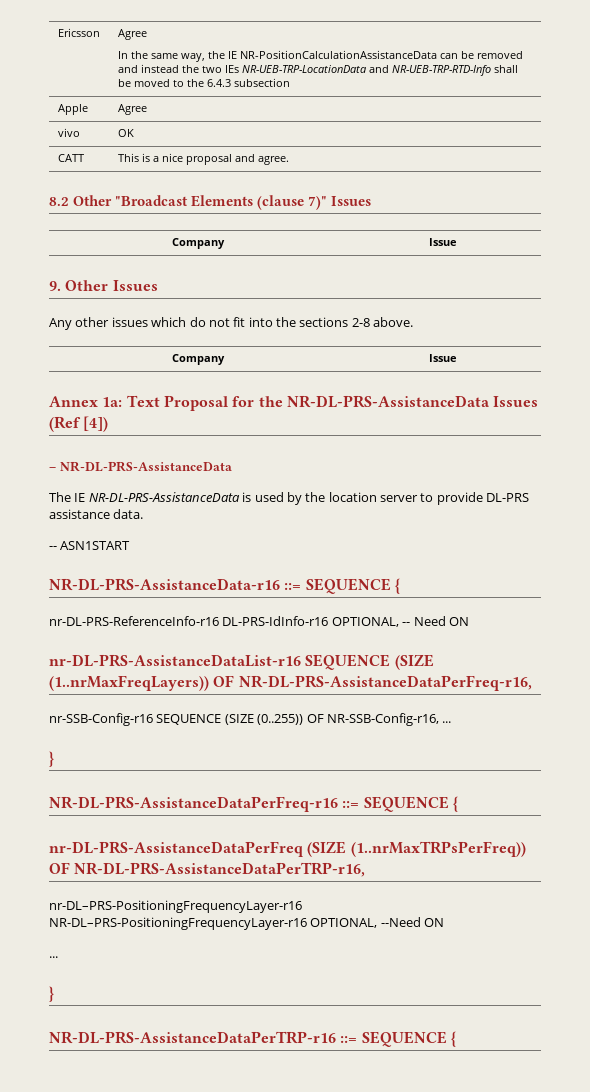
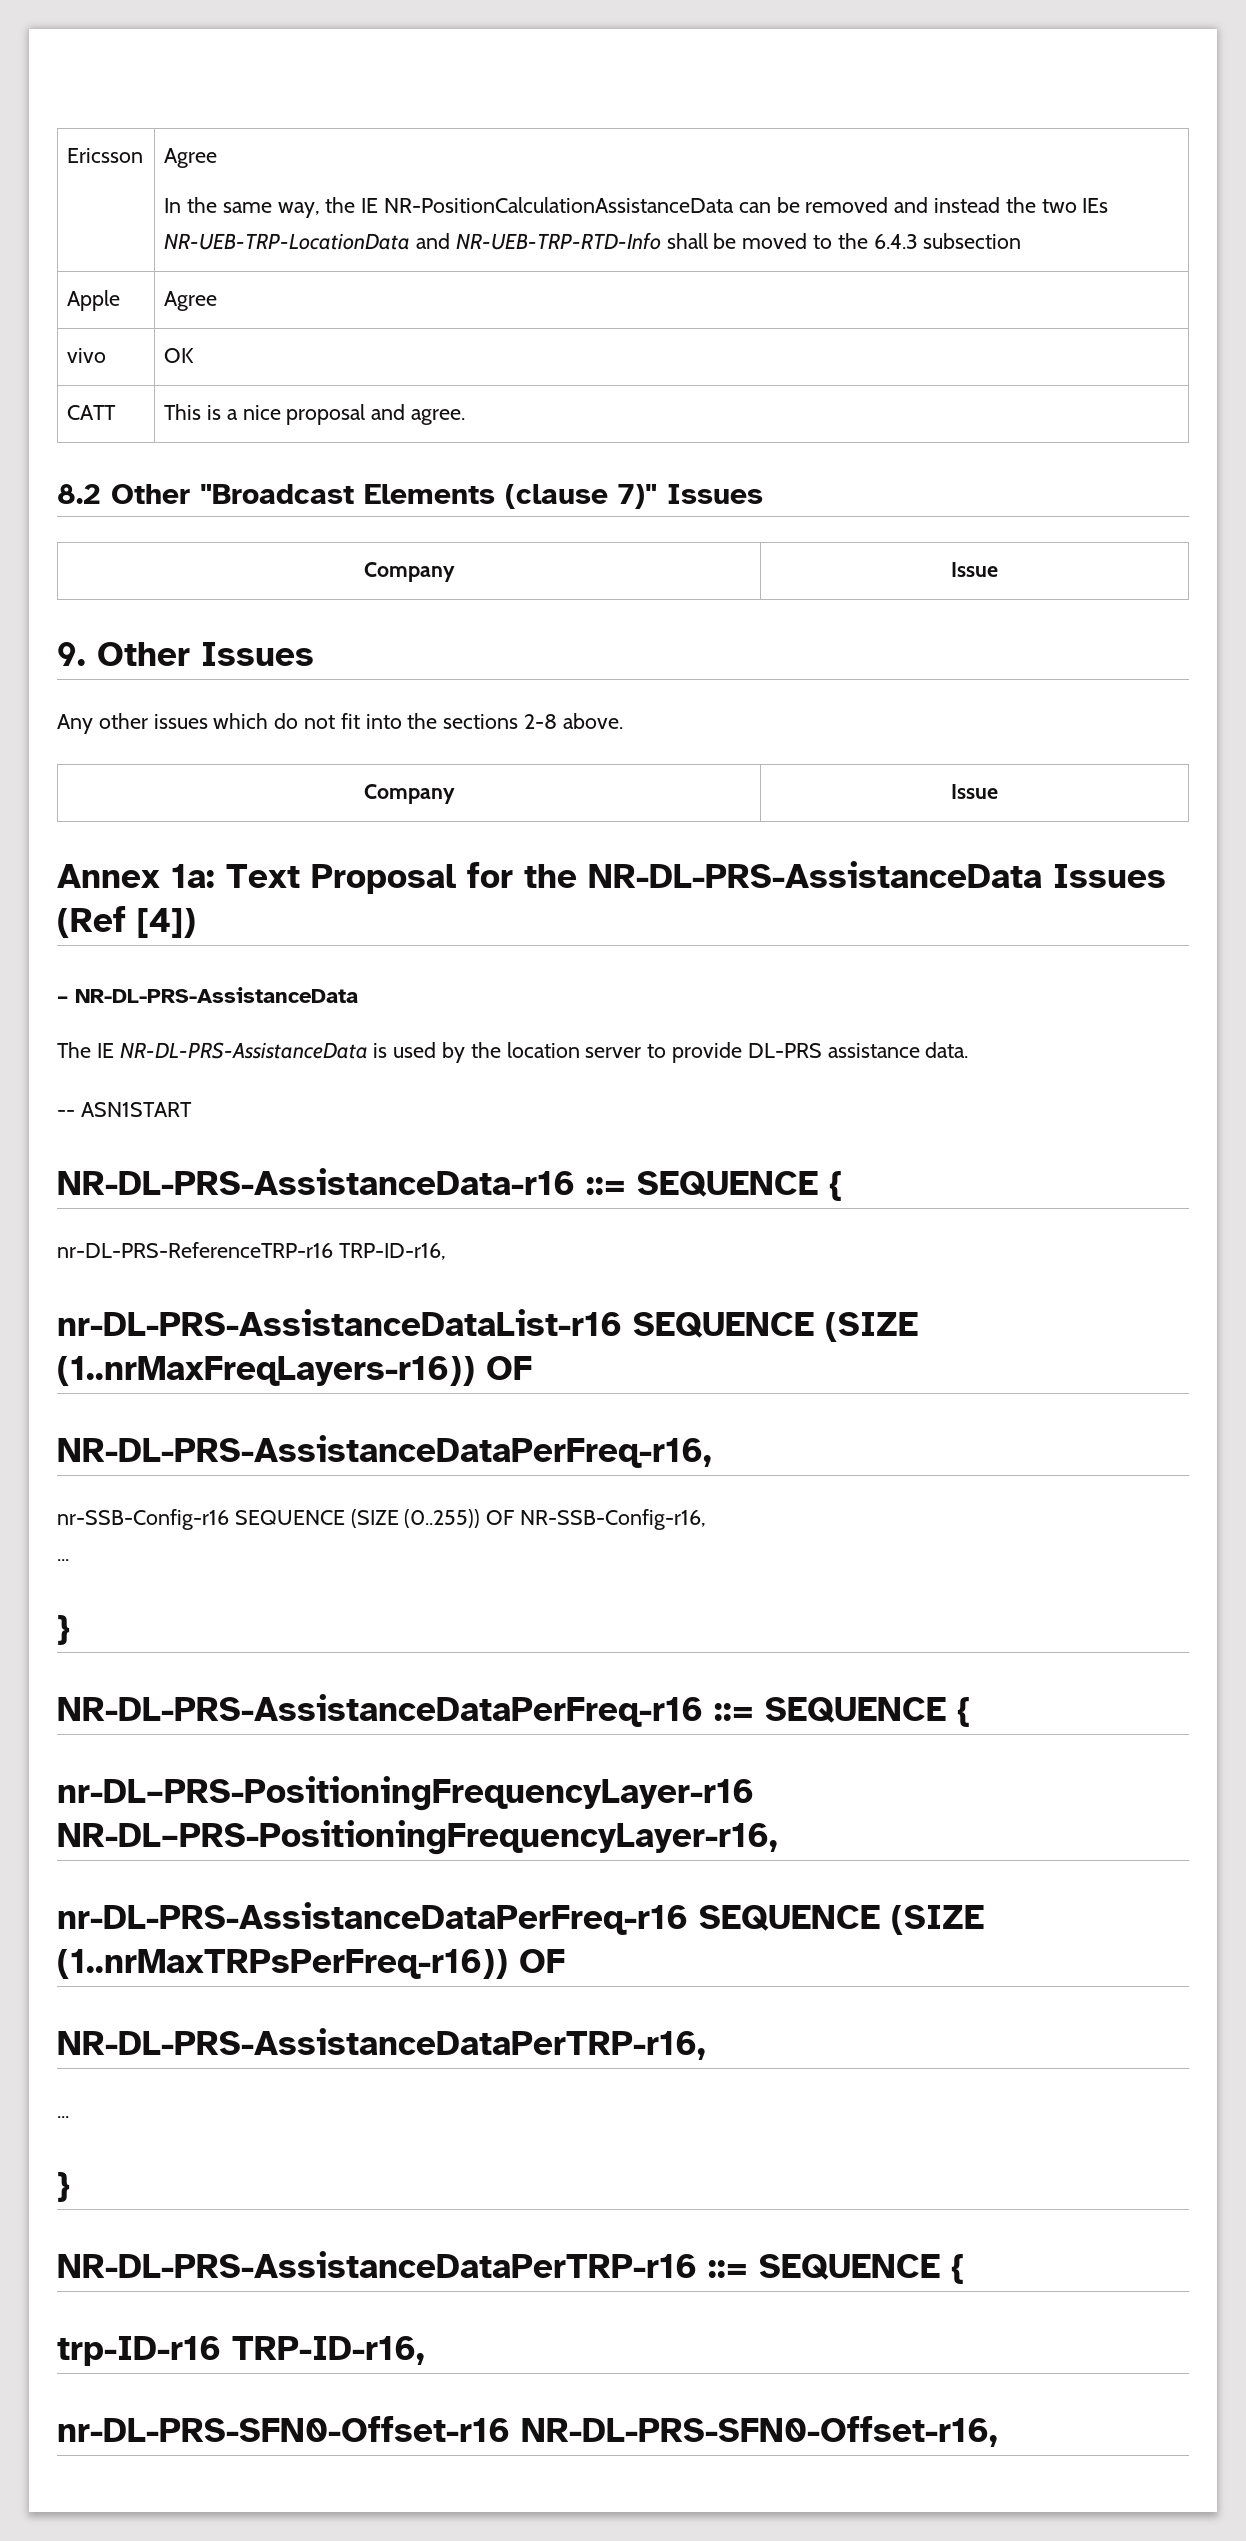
- nr-DL-PRS-ReferenceInfo-r16 DL-PRS-IdInfo-r16 OPTIONAL, -- Need ON
+ nr-DL-PRS-ReferenceTRP-r16 TRP-ID-r16,
- nr-DL-PRS-AssistanceDataList-r16 SEQUENCE (SIZE (1..nrMaxFreqLayers)) OF NR-DL-PRS-AssistanceDataPerFreq-r16,
+ nr-DL-PRS-AssistanceDataList-r16 SEQUENCE (SIZE (1..nrMaxFreqLayers-r16)) OF
+ NR-DL-PRS-AssistanceDataPerFreq-r16,
- nr-SSB-Config-r16 SEQUENCE (SIZE (0..255)) OF NR-SSB-Config-r16, ...
+ nr-SSB-Config-r16 SEQUENCE (SIZE (0..255)) OF NR-SSB-Config-r16,
+ ...
- nr-DL-PRS-AssistanceDataPerFreq (SIZE (1..nrMaxTRPsPerFreq)) OF NR-DL-PRS-AssistanceDataPerTRP-r16,
+ nr-DL–PRS-PositioningFrequencyLayer-r16 NR-DL–PRS-PositioningFrequencyLayer-r16,
+ nr-DL-PRS-AssistanceDataPerFreq-r16 SEQUENCE (SIZE (1..nrMaxTRPsPerFreq-r16)) OF
+ NR-DL-PRS-AssistanceDataPerTRP-r16,
- nr-DL–PRS-PositioningFrequencyLayer-r16 NR-DL–PRS-PositioningFrequencyLayer-r16 OPTIONAL, --Need ON
+ trp-ID-r16 TRP-ID-r16,
+ nr-DL-PRS-SFN0-Offset-r16 NR-DL-PRS-SFN0-Offset-r16,

